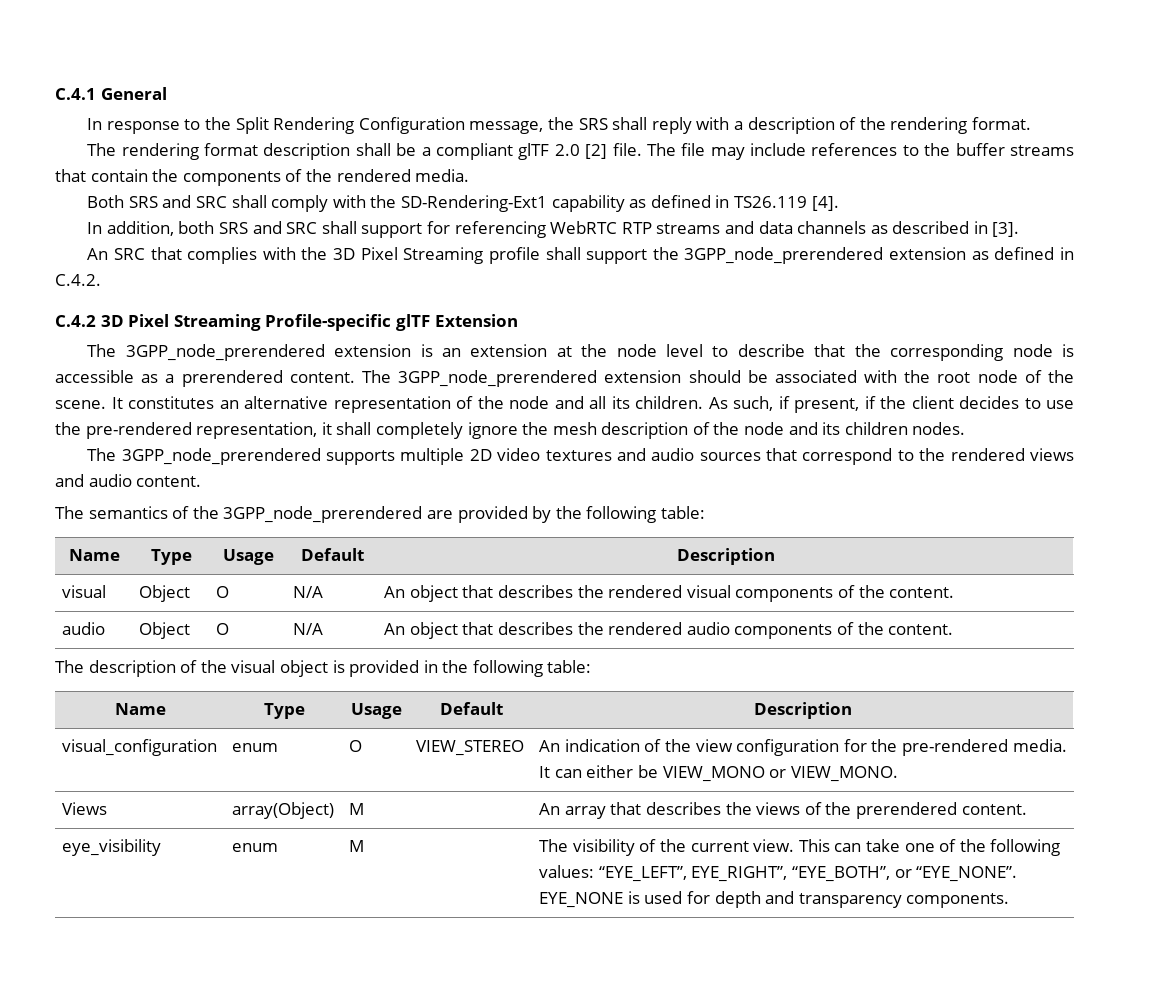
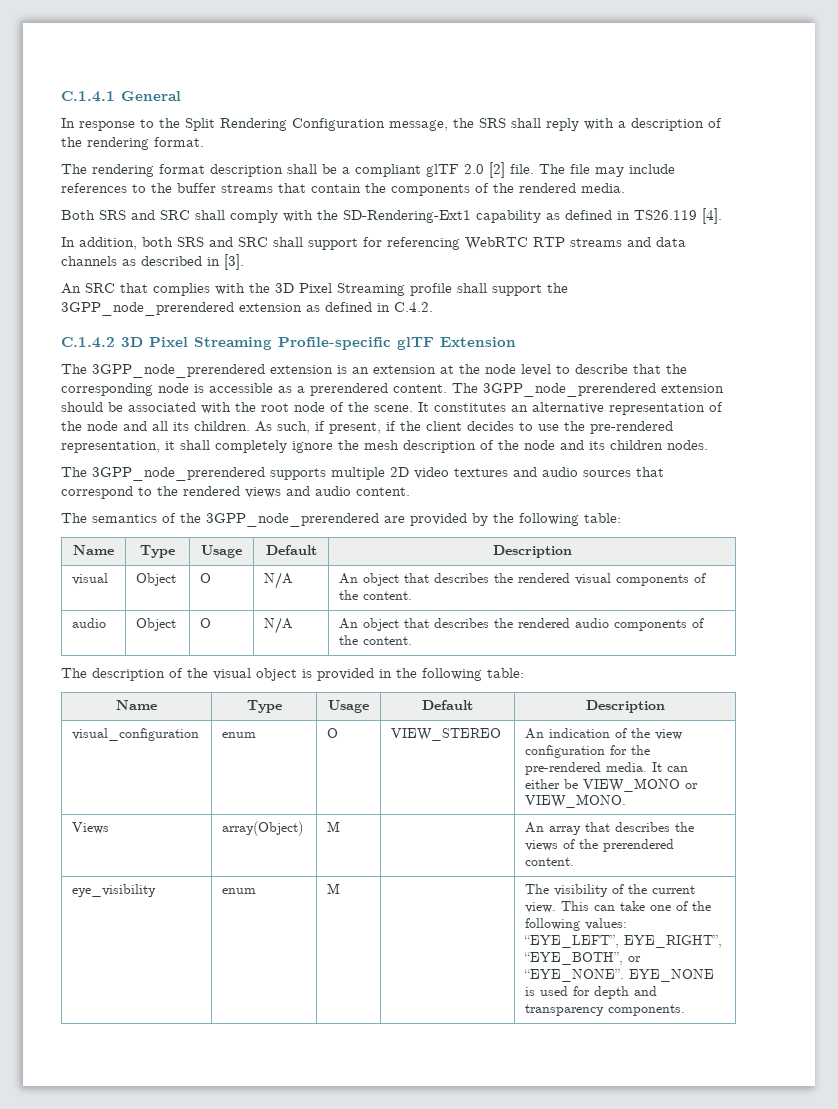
- C.4.1 General
+ C.1.4.1 General
- C.4.2 3D Pixel Streaming Profile-specific glTF Extension
+ C.1.4.2 3D Pixel Streaming Profile-specific glTF Extension

